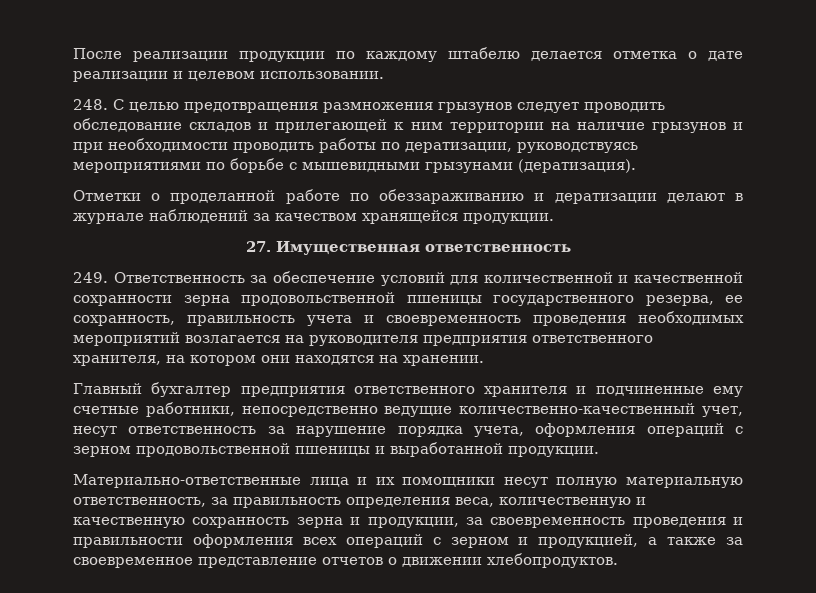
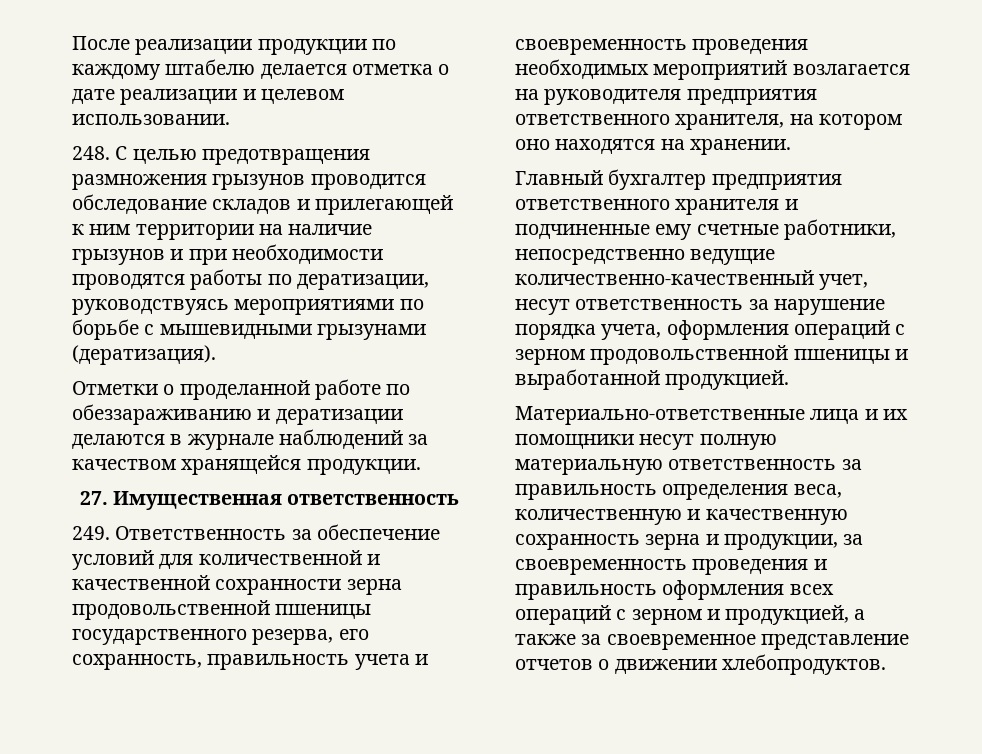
- 248. С целью предотвращения размножения грызунов следует проводить обследование складов и прилегающей к ним территории на наличие грызунов и при необходимости проводить работы по дератизации, руководствуясь мероприятиями по борьбе с мышевидными грызунами (дератизация).
+ 248. С целью предотвращения размножения грызунов проводится обследование складов и прилегающей к ним территории на наличие грызунов и при необходимости проводятся работы по дератизации, руководствуясь мероприятиями по борьбе с мышевидными грызунами (дератизация).
- Отметки о проделанной работе по обеззараживанию и дератизации делают в журнале наблюдений за качеством хранящейся продукции.
+ Отметки о проделанной работе по обеззараживанию и дератизации делаются в журнале наблюдений за качеством хранящейся продукции.
- 249. Ответственность за обеспечение условий для количественной и качественной сохранности зерна продовольственной пшеницы государственного резерва, ее сохранность, правильность учета и своевременность проведения необходимых мероприятий возлагается на руководителя предприятия ответственного хранителя, на котором они находятся на хранении.
+ 249. Ответственность за обеспечение условий для количественной и качественной сохранности зерна продовольственной пшеницы государственного резерва, его сохранность, правильность учета и своевременность проведения необходимых мероприятий возлагается на руководителя предприятия ответственного хранителя, на котором оно находятся на хранении.
- Главный бухгалтер предприятия ответственного хранителя и подчиненные ему счетные работники, непосредственно ведущие количественно-качественный учет, несут ответственность за нарушение порядка учета, оформления операций с зерном продовольственной пшеницы и выработанной продукции.
+ Главный бухгалтер предприятия ответственного хранителя и подчиненные ему счетные работники, непосредственно ведущие количественно-качественный учет, несут ответственность за нарушение порядка учета, оформления операций с зерном продовольственной пшеницы и выработанной продукцией.
- Материально-ответственные лица и их помощники несут полную материальную ответственность, за правильность определения веса, количественную и качественную сохранность зерна и продукции, за своевременность проведения и правильности оформления всех операций с зерном и продукцией, а также за своевременное представление отчетов о движении хлебопродуктов.
+ Материально-ответственные лица и их помощники несут полную материальную ответственность за правильность определения веса, количественную и качественную сохранность зерна и продукции, за своевременность проведения и правильность оформления всех операций с зерном и продукцией, а также за своевременное представление отчетов о движении хлебопродуктов.

